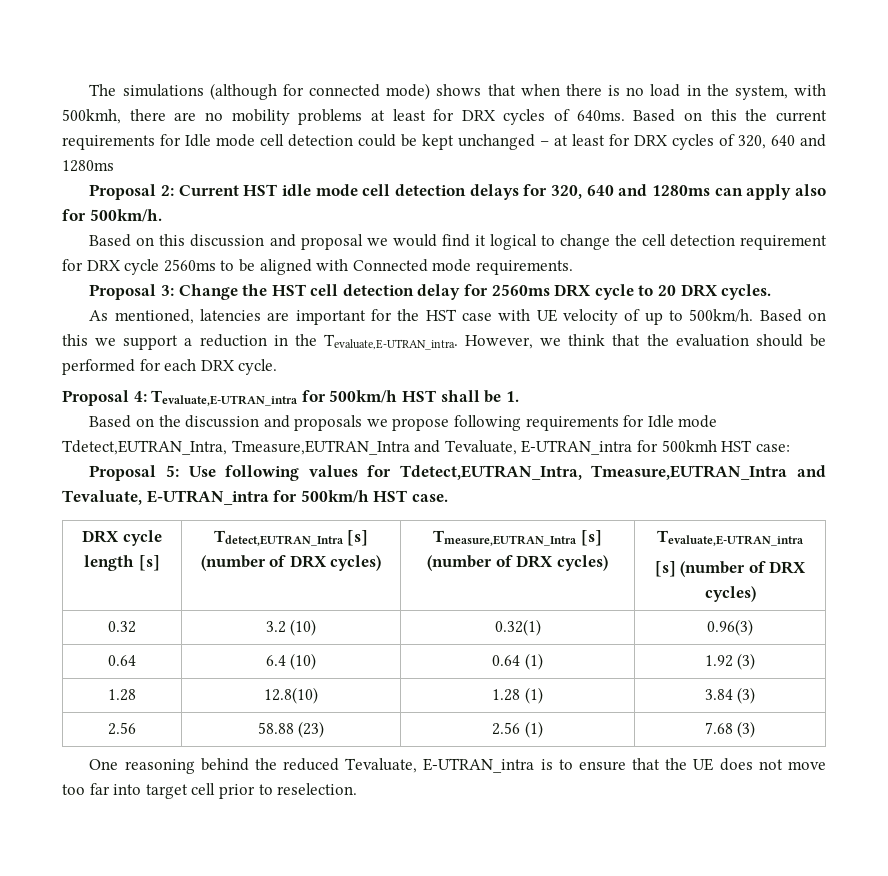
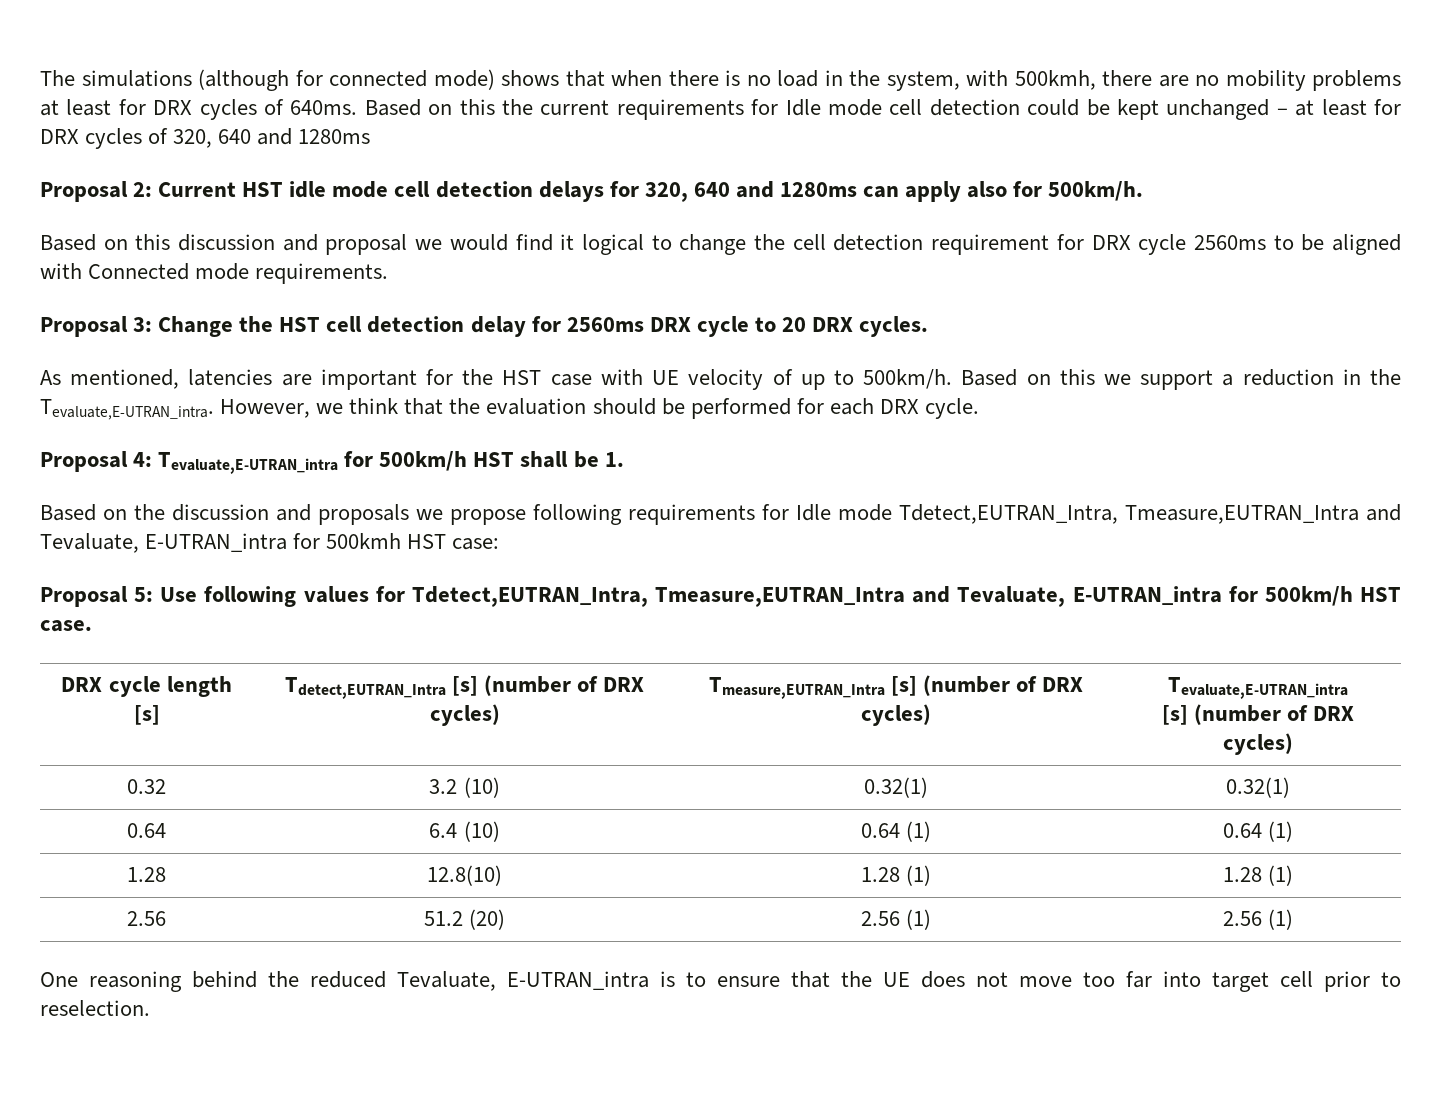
- 0.32 | 3.2 (10) | 0.32(1) | 0.96(3)
+ 0.32 | 3.2 (10) | 0.32(1) | 0.32(1)
- 0.64 | 6.4 (10) | 0.64 (1) | 1.92 (3)
+ 0.64 | 6.4 (10) | 0.64 (1) | 0.64 (1)
- 1.28 | 12.8(10) | 1.28 (1) | 3.84 (3)
+ 1.28 | 12.8(10) | 1.28 (1) | 1.28 (1)
- 2.56 | 58.88 (23) | 2.56 (1) | 7.68 (3)
+ 2.56 | 51.2 (20) | 2.56 (1) | 2.56 (1)

